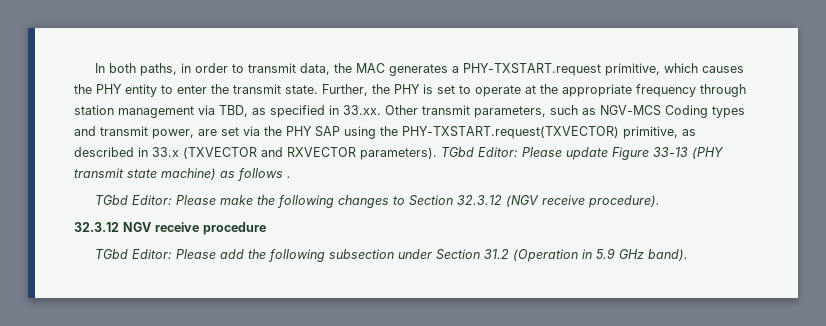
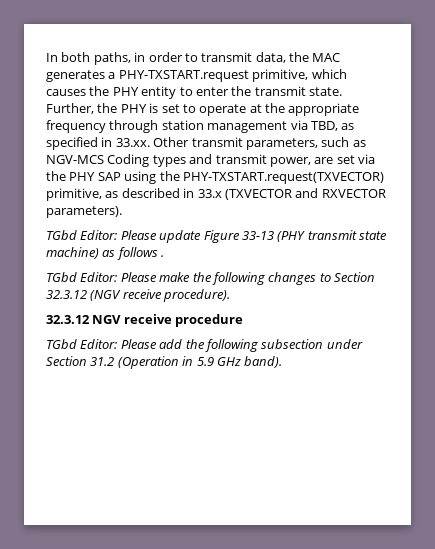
- Further, the PHY is set to operate at the appropriate frequency through station management via TBD, as specified in 33.xx. Other transmit parameters, such as NGV-MCS Coding types and transmit power, are set via the PHY SAP using the PHY-TXSTART.request(TXVECTOR) primitive, as described in 33.x (TXVECTOR and RXVECTOR parameters). TGbd Editor:
+ Further, the PHY is set to operate at the appropriate frequency through station management via TBD, as specified in 33.xx. Other transmit parameters, such as NGV-MCS Coding types and transmit power, are set via the PHY SAP using the PHY-TXSTART.request(TXVECTOR) primitive, as described in 33.x (TXVECTOR and RXVECTOR parameters).
+ TGbd Editor:

